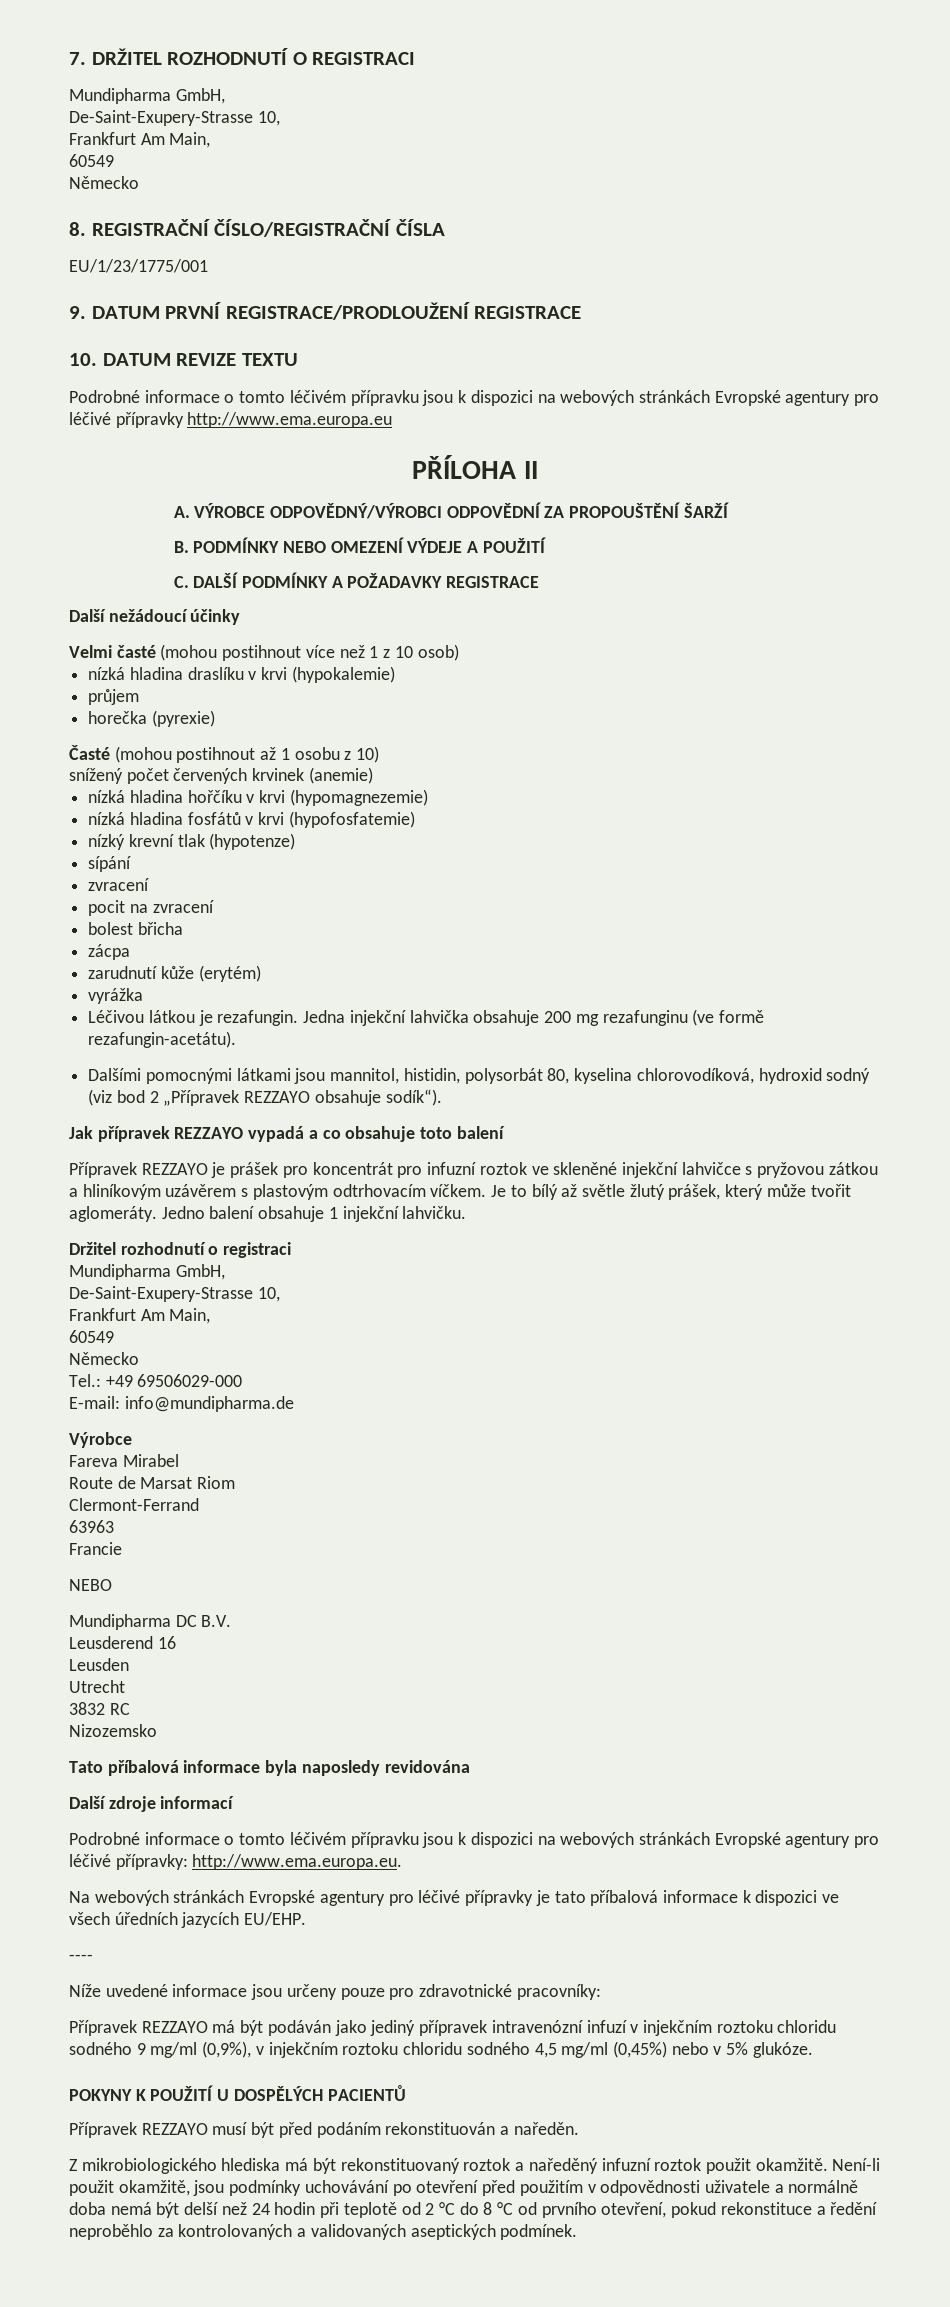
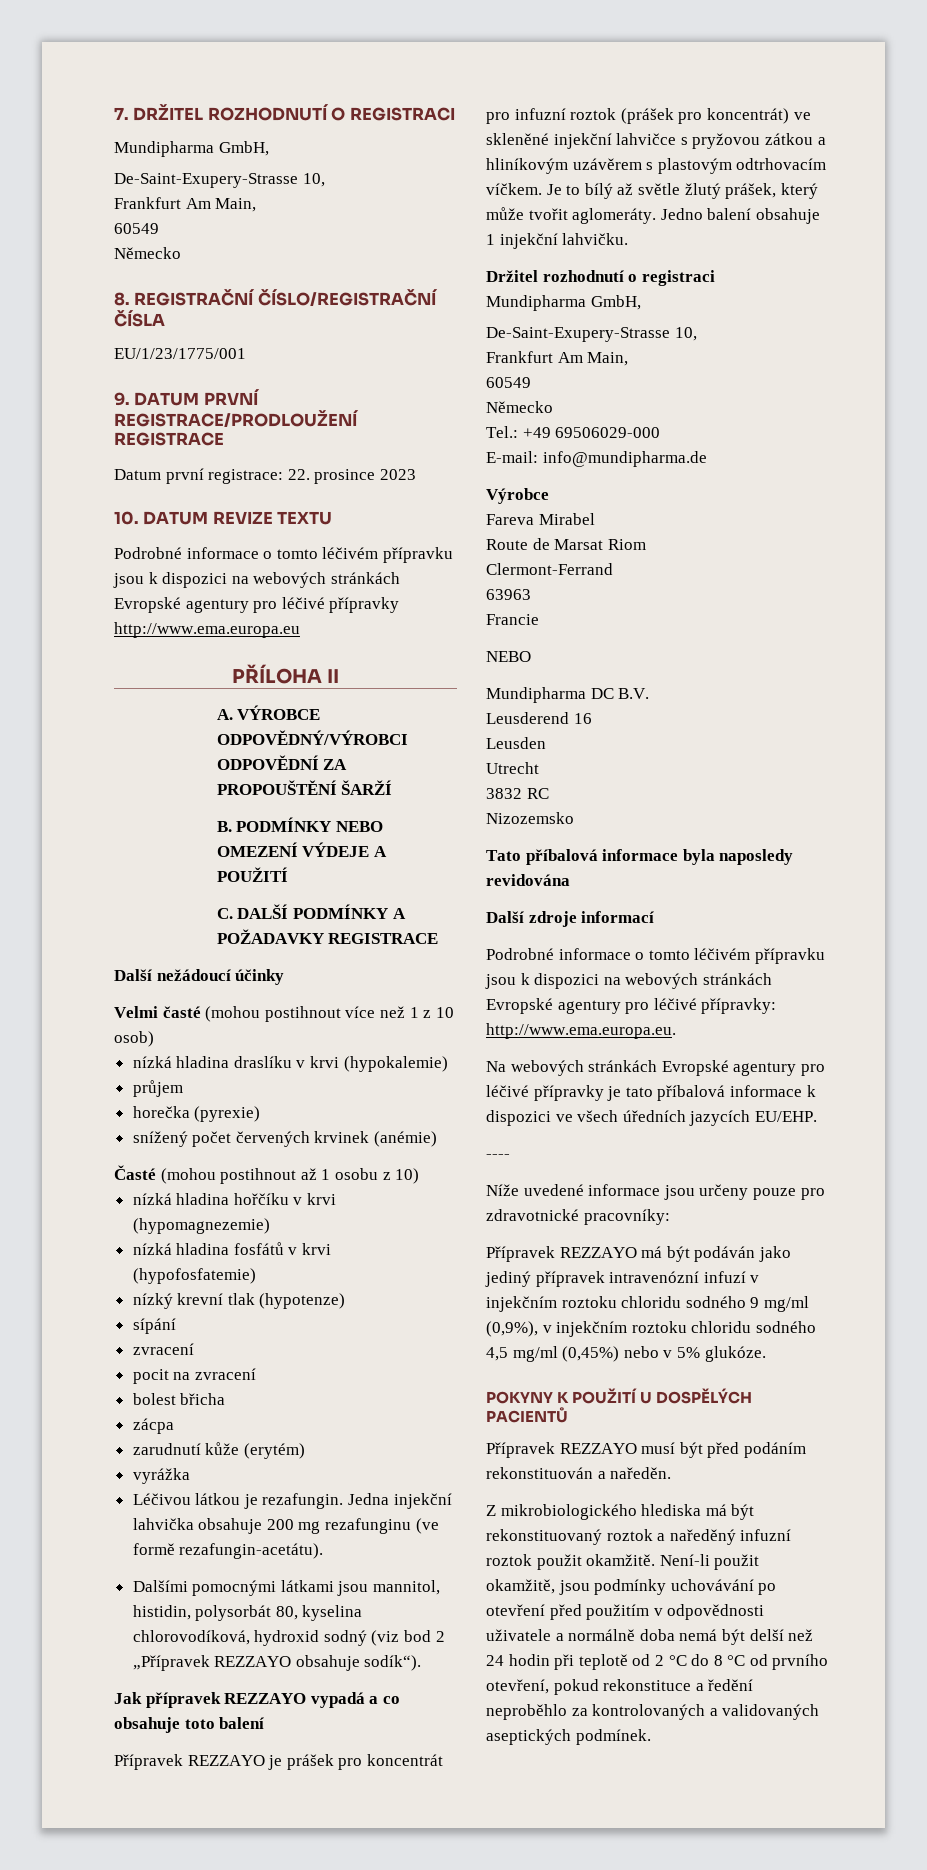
+ Datum první registrace: 22. prosince 2023
+ snížený počet červených krvinek (anémie)
- snížený počet červených krvinek (anemie)
- Přípravek REZZAYO je prášek pro koncentrát pro infuzní roztok ve skleněné injekční lahvičce s pryžovou zátkou a hliníkovým uzávěrem s plastovým odtrhovacím víčkem.
+ Přípravek REZZAYO je prášek pro koncentrát pro infuzní roztok (prášek pro koncentrát) ve skleněné injekční lahvičce s pryžovou zátkou a hliníkovým uzávěrem s plastovým odtrhovacím víčkem.

